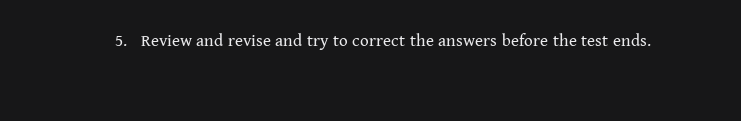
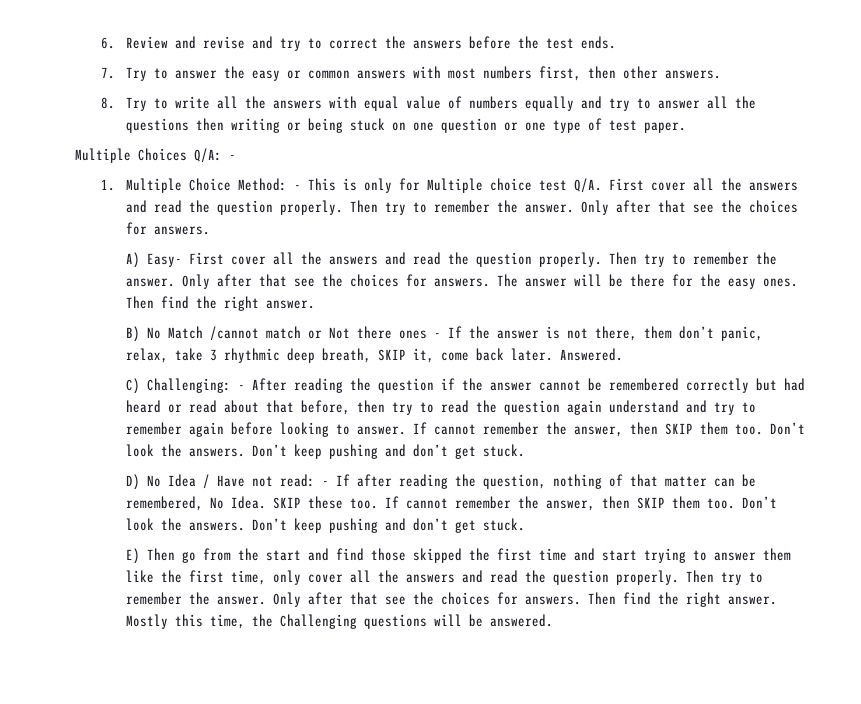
- 5. Review and revise and try to correct the answers before the test ends.
+ 6. Review and revise and try to correct the answers before the test ends.
+ 7. Try to answer the easy or common answers with most numbers first, then other answers.
+ 8. Try to write all the answers with equal value of numbers equally and try to answer all the questions then writing or being stuck on one question or one type of test paper.
+ Multiple Choices Q/A: -
+ 1. Multiple Choice Method: - This is only for Multiple choice test Q/A. First cover all the answers and read the question properly. Then try to remember the answer. Only after that see the choices for answers.
+ A) Easy- First cover all the answers and read the question properly. Then try to remember the answer. Only after that see the choices for answers. The answer will be there for the easy ones. Then find the right answer.
+ B) No Match /cannot match or Not there ones - If the answer is not there, them don’t panic, relax, take 3 rhythmic deep breath, SKIP it, come back later. Answered.
+ C) Challenging: - After reading the question if the answer cannot be remembered correctly but had heard or read about that before, then try to read the question again understand and try to remember again before looking to answer. If cannot remember the answer, then SKIP them too. Don’t look the answers. Don’t keep pushing and don’t get stuck.
+ D) No Idea / Have not read: - If after reading the question, nothing of that matter can be remembered, No Idea. SKIP these too. If cannot remember the answer, then SKIP them too. Don’t look the answers. Don’t keep pushing and don’t get stuck.
+ E) Then go from the start and find those skipped the first time and start trying to answer them like the first time, only cover all the answers and read the question properly. Then try to remember the answer. Only after that see the choices for answers. Then find the right answer. Mostly this time, the Challenging questions will be answered.

